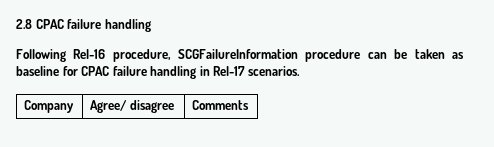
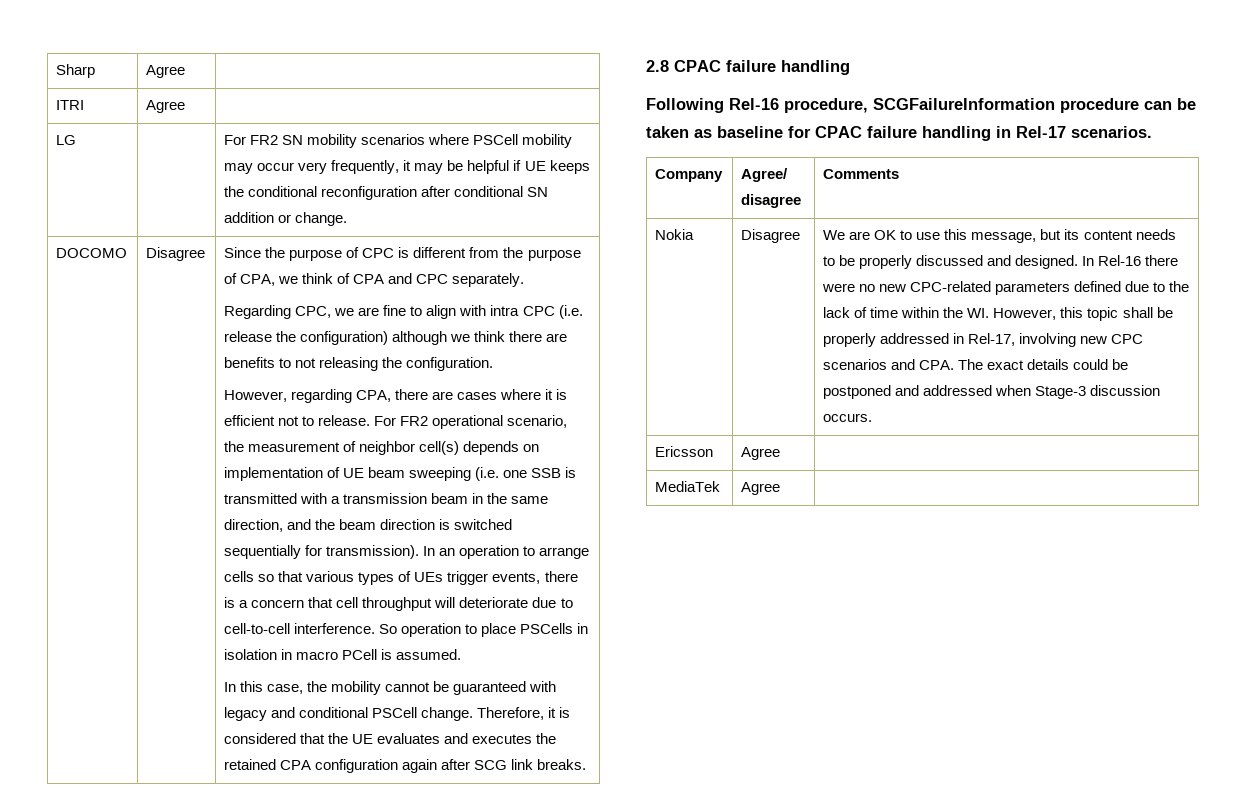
+ Sharp | Agree |
+ ITRI | Agree |
+ LG | | For FR2 SN mobility scenarios where PSCell mobility may occur very frequently, it may be helpful if UE keeps the conditional reconfiguration after conditional SN addition or change.
+ DOCOMO | Disagree | Since the purpose of CPC is different from the purpose of CPA, we think of CPA and CPC separately.
+ Regarding CPC, we are fine to align with intra CPC (i.e. release the configuration) although we think there are benefits to not releasing the configuration.
+ However, regarding CPA, there are cases where it is efficient not to release. For FR2 operational scenario, the measurement of neighbor cell(s) depends on implementation of UE beam sweeping (i.e. one SSB is transmitted with a transmission beam in the same direction, and the beam direction is switched sequentially for transmission). In an operation to arrange cells so that various types of UEs trigger events, there is a concern that cell throughput will deteriorate due to cell-to-cell interference. So operation to place PSCells in isolation in macro PCell is assumed.
+ In this case, the mobility cannot be guaranteed with legacy and conditional PSCell change. Therefore, it is considered that the UE evaluates and executes the retained CPA configuration again after SCG link breaks.
+ Nokia | Disagree | We are OK to use this message, but its content needs to be properly discussed and designed. In Rel-16 there were no new CPC-related parameters defined due to the lack of time within the WI. However, this topic shall be properly addressed in Rel-17, involving new CPC scenarios and CPA. The exact details could be postponed and addressed when Stage-3 discussion occurs.
+ Ericsson | Agree |
+ MediaTek | Agree |

